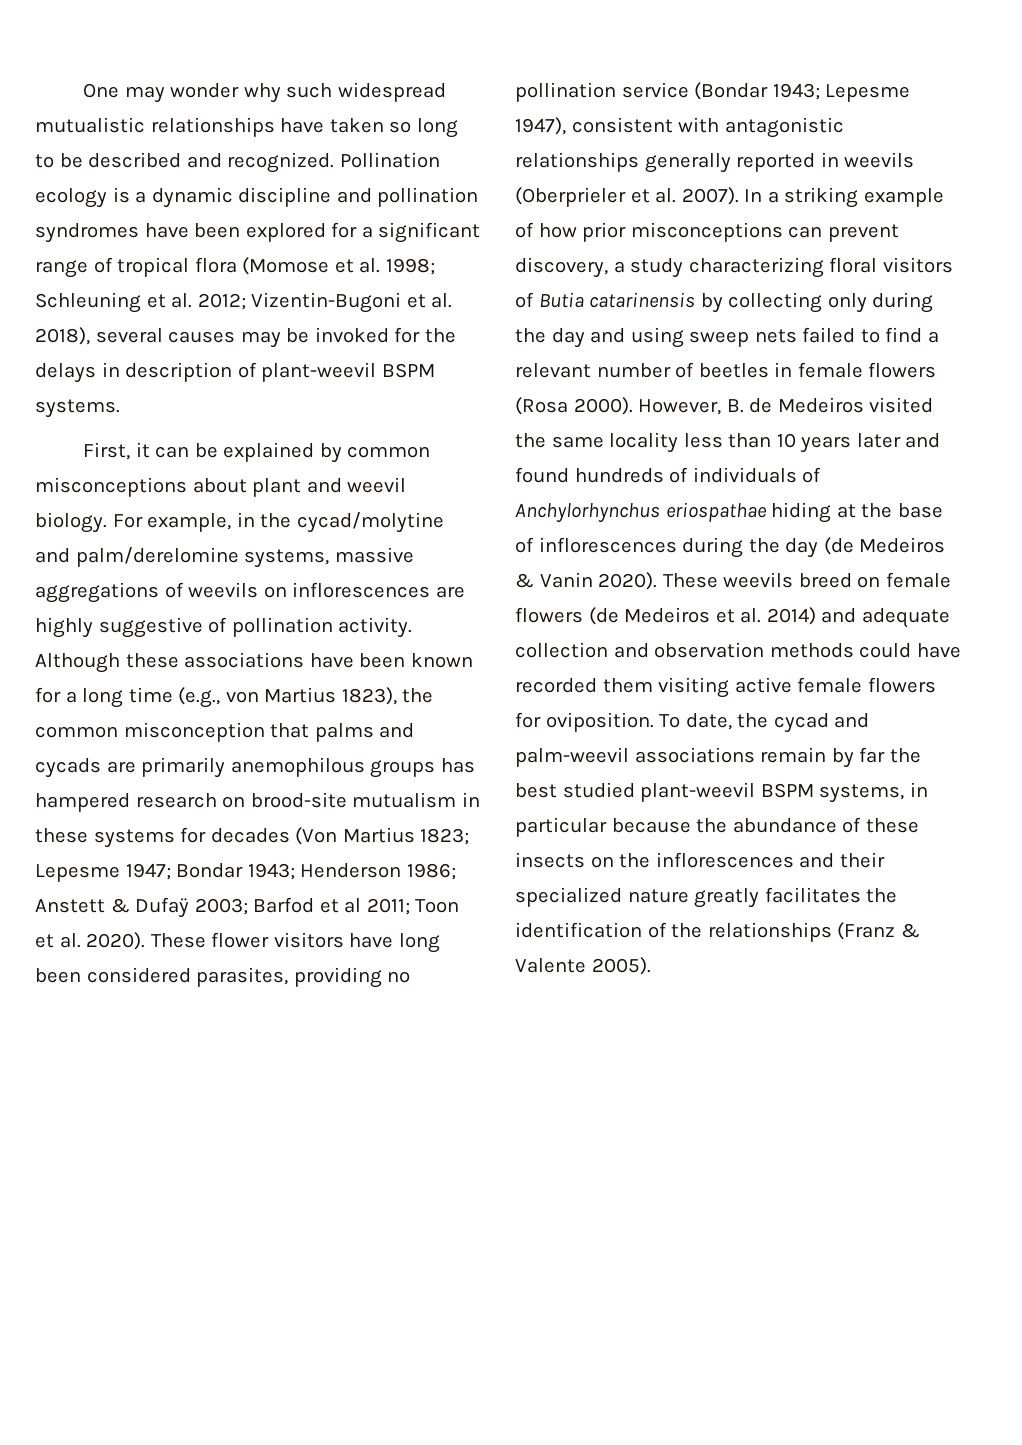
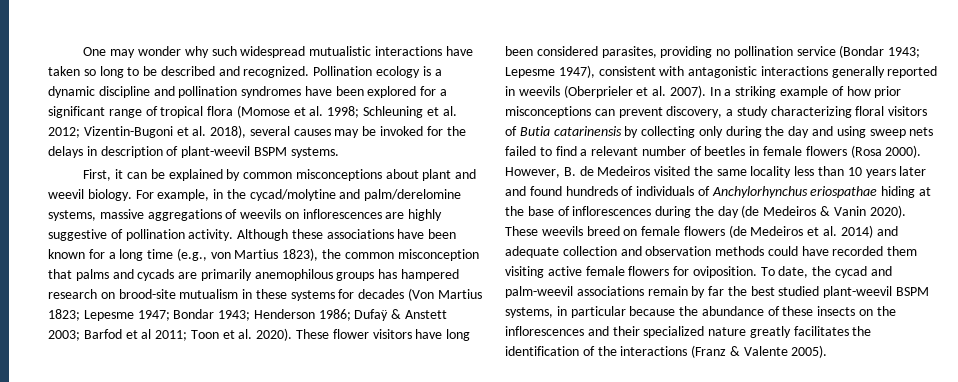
- One may wonder why such widespread mutualistic relationships have taken so long to be described and recognized.
+ One may wonder why such widespread mutualistic interactions have taken so long to be described and recognized.
- Although these associations have been known for a long time (e.g., von Martius 1823), the common misconception that palms and cycads are primarily anemophilous groups has hampered research on brood-site mutualism in these systems for decades (Von Martius 1823; Lepesme 1947; Bondar 1943; Henderson 1986; Anstett & Dufaÿ 2003; Barfod et al 2011; Toon et al. 2020).
+ Although these associations have been known for a long time (e.g., von Martius 1823), the common misconception that palms and cycads are primarily anemophilous groups has hampered research on brood-site mutualism in these systems for decades (Von Martius 1823; Lepesme 1947; Bondar 1943; Henderson 1986; Dufaÿ & Anstett 2003; Barfod et al 2011; Toon et al. 2020).
- These flower visitors have long been considered parasites, providing no pollination service (Bondar 1943; Lepesme 1947), consistent with antagonistic relationships generally reported in weevils (Oberprieler et al. 2007).
+ These flower visitors have long been considered parasites, providing no pollination service (Bondar 1943; Lepesme 1947), consistent with antagonistic interactions generally reported in weevils (Oberprieler et al. 2007).
- To date, the cycad and palm-weevil associations remain by far the best studied plant-weevil BSPM systems, in particular because the abundance of these insects on the inflorescences and their specialized nature greatly facilitates the identification of the relationships (Franz & Valente 2005).
+ To date, the cycad and palm-weevil associations remain by far the best studied plant-weevil BSPM systems, in particular because the abundance of these insects on the inflorescences and their specialized nature greatly facilitates the identification of the interactions (Franz & Valente 2005).

